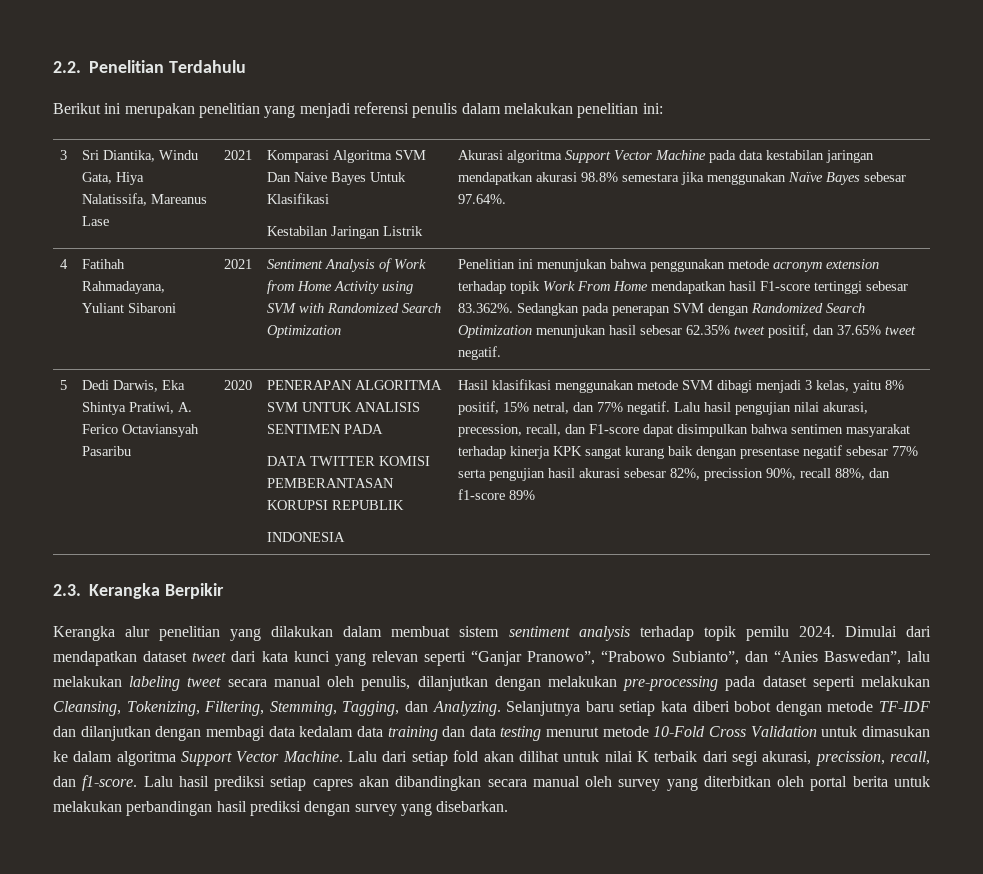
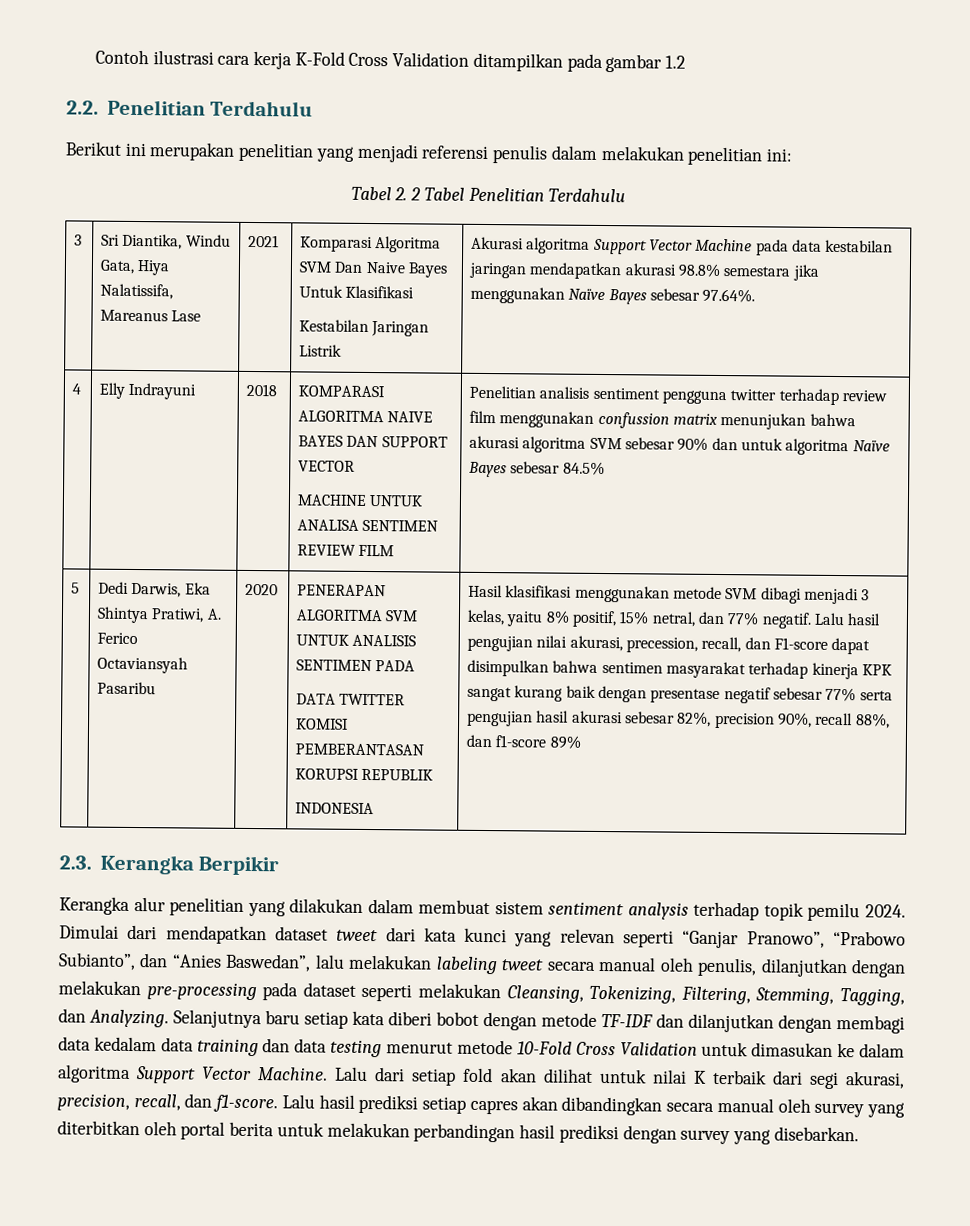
+ Contoh ilustrasi cara kerja K-Fold Cross Validation ditampilkan pada gambar 1.2
+ Tabel 2. 2 Tabel Penelitian Terdahulu
- Fatihah Rahmadayana, Yuliant Sibaroni | 2021 | Sentiment Analysis of Work from Home Activity using SVM with Randomized Search Optimization | Penelitian ini menunjukan bahwa penggunakan metode acronym extension terhadap topik Work From Home mendapatkan hasil F1-score tertinggi sebesar 83.362%. Sedangkan pada penerapan SVM dengan Randomized Search Optimization menunjukan hasil sebesar 62.35% tweet positif, dan 37.65% tweet negatif.
+ Elly Indrayuni | 2018 | KOMPARASI ALGORITMA NAIVE BAYES DAN SUPPORT VECTOR
+ MACHINE UNTUK ANALISA SENTIMEN REVIEW FILM | Penelitian analisis sentiment pengguna twitter terhadap review film menggunakan confussion matrix menunjukan bahwa akurasi algoritma SVM sebesar 90% dan untuk algoritma Naïve Bayes sebesar 84.5%
- Lalu hasil pengujian nilai akurasi, precession, recall, dan F1-score dapat disimpulkan bahwa sentimen masyarakat terhadap kinerja KPK sangat kurang baik dengan presentase negatif sebesar 77% serta pengujian hasil akurasi sebesar 82%, precission 90%, recall 88%, dan f1-score 89%
+ Lalu hasil pengujian nilai akurasi, precession, recall, dan F1-score dapat disimpulkan bahwa sentimen masyarakat terhadap kinerja KPK sangat kurang baik dengan presentase negatif sebesar 77% serta pengujian hasil akurasi sebesar 82%, precision 90%, recall 88%, dan f1-score 89%
- Lalu dari setiap fold akan dilihat untuk nilai K terbaik dari segi akurasi, precission, recall, dan f1-score.
+ Lalu dari setiap fold akan dilihat untuk nilai K terbaik dari segi akurasi, precision, recall, dan f1-score.

